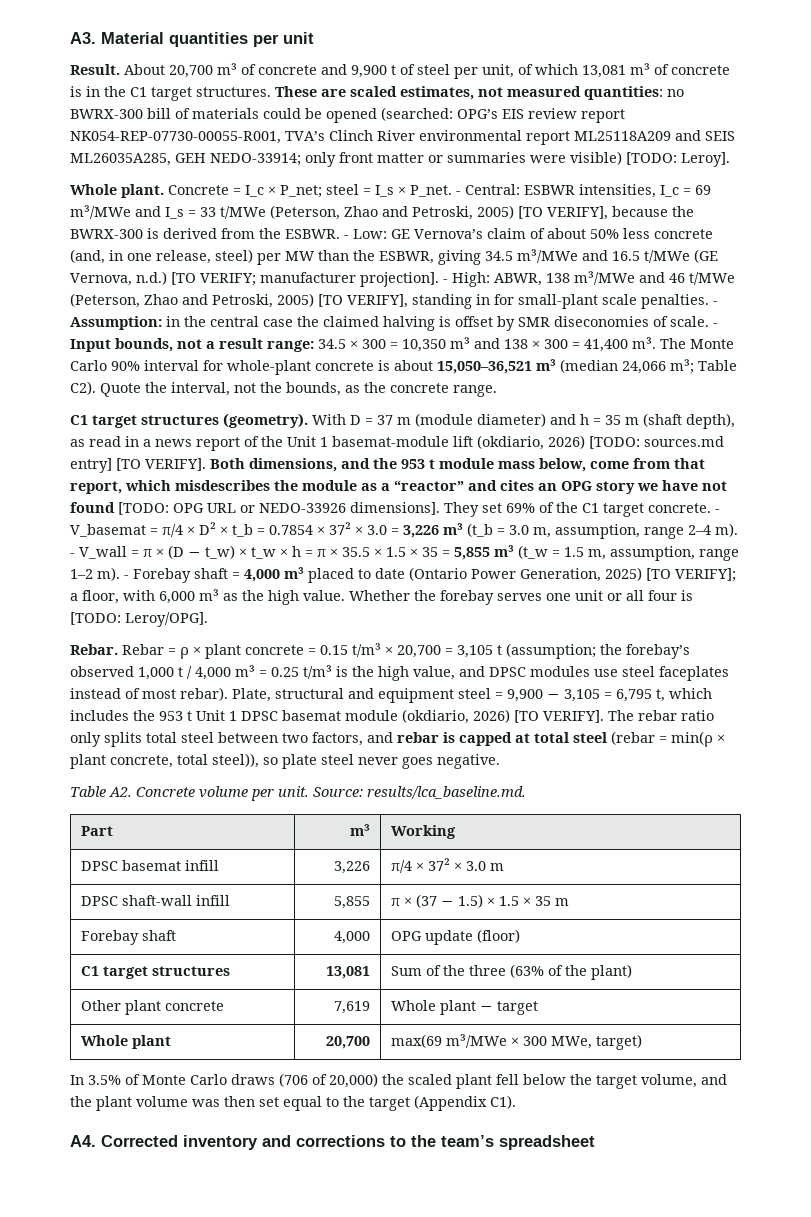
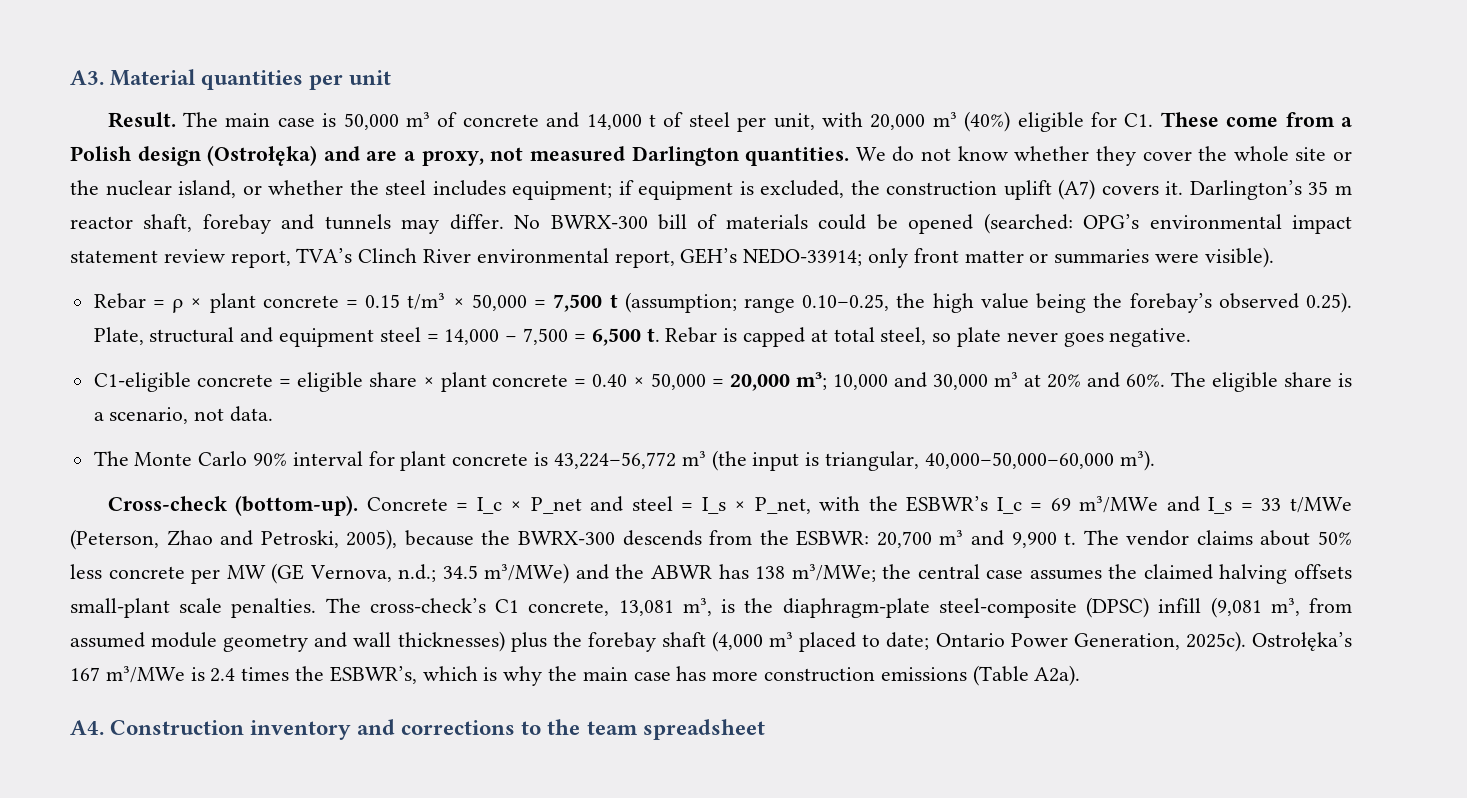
- About 20,700 m³ of concrete and 9,900 t of steel per unit, of which 13,081 m³ of concrete is in the C1 target structures. These are scaled estimates, not measured quantities: no BWRX-300 bill of materials could be opened (searched: OPG’s EIS review report NK054-REP-07730-00055-R001, TVA’s Clinch River environmental report ML25118A209 and SEIS ML26035A285, GEH NEDO-33914; only front matter or summaries were visible) [TODO: Leroy].
- Whole plant.
+ The main case is 50,000 m³ of concrete and 14,000 t of steel per unit, with 20,000 m³ (40%) eligible for C1. These come from a Polish design (Ostrołęka) and are a proxy, not measured Darlington quantities. We do not know whether they cover the whole site or the nuclear island, or whether the steel includes equipment; if equipment is excluded, the construction uplift (A7) covers it. Darlington’s 35 m reactor shaft, forebay and tunnels may differ. No BWRX-300 bill of materials could be opened (searched: OPG’s environmental impact statement review report, TVA’s Clinch River environmental report, GEH’s NEDO-33914; only front matter or summaries were visible).
+ Rebar = ρ × plant concrete = 0.15 t/m³ × 50,000 = 7,500 t (assumption; range 0.10–0.25, the high value being the forebay’s observed 0.25). Plate, structural and equipment steel = 14,000 − 7,500 = 6,500 t. Rebar is capped at total steel, so plate never goes negative.
+ C1-eligible concrete = eligible share × plant concrete = 0.40 × 50,000 = 20,000 m³; 10,000 and 30,000 m³ at 20% and 60%. The eligible share is a scenario, not data.
+ The Monte Carlo 90% interval for plant concrete is 43,224–56,772 m³ (the input is triangular, 40,000–50,000–60,000 m³).
+ Cross-check (bottom-up).
- Concrete = I_c × P_net; steel = I_s × P_net. - Central: ESBWR intensities, I_c = 69 m³/MWe and I_s = 33 t/MWe (Peterson, Zhao and Petroski, 2005) [TO VERIFY], because the BWRX-300 is derived from the ESBWR. - Low: GE Vernova’s claim of about 50% less concrete (and, in one release, steel) per MW than the ESBWR, giving 34.5 m³/MWe and 16.5 t/MWe (GE Vernova, n.d.) [TO VERIFY; manufacturer projection]. - High: ABWR, 138 m³/MWe and 46 t/MWe (Peterson, Zhao and Petroski, 2005) [TO VERIFY], standing in for small-plant scale penalties. - Assumption: in the central case the claimed halving is offset by SMR diseconomies of scale. - Input bounds, not a result range: 34.5 × 300 = 10,350 m³ and 138 × 300 = 41,400 m³. The Monte Carlo 90% interval for whole-plant concrete is about 15,050–36,521 m³ (median 24,066 m³; Table C2). Quote the interval, not the bounds, as the concrete range.
- C1 target structures (geometry). With D = 37 m (module diameter) and h = 35 m (shaft depth), as read in a news report of the Unit 1 basemat-module lift (okdiario, 2026) [TODO: sources.md entry] [TO VERIFY]. Both dimensions, and the 953 t module mass below, come from that report, which misdescribes the module as a “reactor” and cites an OPG story we have not found [TODO: OPG URL or NEDO-33926 dimensions]. They set 69% of the C1 target concrete. - V_basemat = π/4 × D² × t_b = 0.7854 × 37² × 3.0 = 3,226 m³ (t_b = 3.0 m, assumption, range 2–4 m). - V_wall = π × (D − t_w) × t_w × h = π × 35.5 × 1.5 × 35 = 5,855 m³ (t_w = 1.5 m, assumption, range 1–2 m). - Forebay shaft = 4,000 m³ placed to date (Ontario Power Generation, 2025) [TO VERIFY]; a floor, with 6,000 m³ as the high value. Whether the forebay serves one unit or all four is [TODO: Leroy/OPG].
- Rebar. Rebar = ρ × plant concrete = 0.15 t/m³ × 20,700 = 3,105 t (assumption; the forebay’s observed 1,000 t / 4,000 m³ = 0.25 t/m³ is the high value, and DPSC modules use steel faceplates instead of most rebar). Plate, structural and equipment steel = 9,900 − 3,105 = 6,795 t, which includes the 953 t Unit 1 DPSC basemat module (okdiario, 2026) [TO VERIFY]. The rebar ratio only splits total steel between two factors, and rebar is capped at total steel (rebar = min(ρ × plant concrete, total steel)), so plate steel never goes negative.
- Table A2. Concrete volume per unit. Source: results/lca_baseline.md.
- Part | m³ | Working
- DPSC basemat infill | 3,226 | π/4 × 37² × 3.0 m
- DPSC shaft-wall infill | 5,855 | π × (37 − 1.5) × 1.5 × 35 m
- Forebay shaft | 4,000 | OPG update (floor)
- C1 target structures | 13,081 | Sum of the three (63% of the plant)
- Other plant concrete | 7,619 | Whole plant − target
- Whole plant | 20,700 | max(69 m³/MWe × 300 MWe, target)
- In 3.5% of Monte Carlo draws (706 of 20,000) the scaled plant fell below the target volume, and the plant volume was then set equal to the target (Appendix C1).
+ Concrete = I_c × P_net and steel = I_s × P_net, with the ESBWR’s I_c = 69 m³/MWe and I_s = 33 t/MWe (Peterson, Zhao and Petroski, 2005), because the BWRX-300 descends from the ESBWR: 20,700 m³ and 9,900 t. The vendor claims about 50% less concrete per MW (GE Vernova, n.d.; 34.5 m³/MWe) and the ABWR has 138 m³/MWe; the central case assumes the claimed halving offsets small-plant scale penalties. The cross-check’s C1 concrete, 13,081 m³, is the diaphragm-plate steel-composite (DPSC) infill (9,081 m³, from assumed module geometry and wall thicknesses) plus the forebay shaft (4,000 m³ placed to date; Ontario Power Generation, 2025c). Ostrołęka’s 167 m³/MWe is 2.4 times the ESBWR’s, which is why the main case has more construction emissions (Table A2a).
- A4. Corrected inventory and corrections to the team’s spreadsheet
+ A4. Construction inventory and corrections to the team spreadsheet

